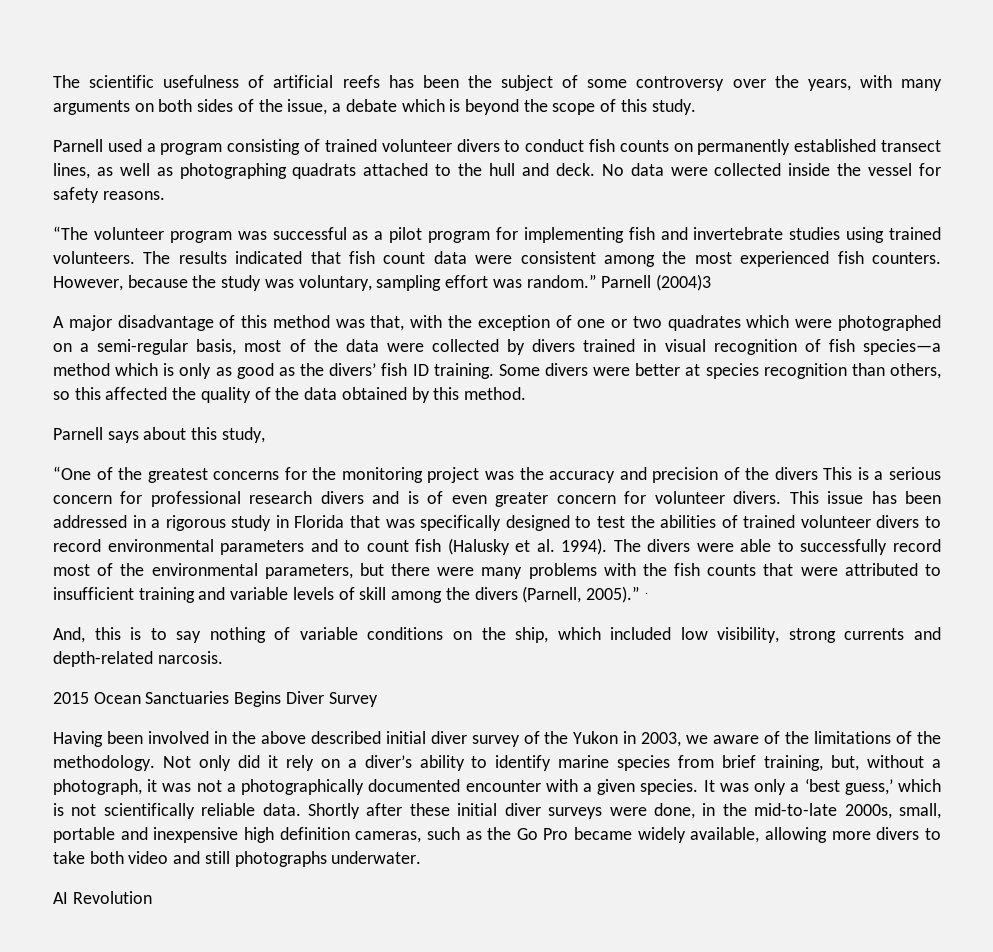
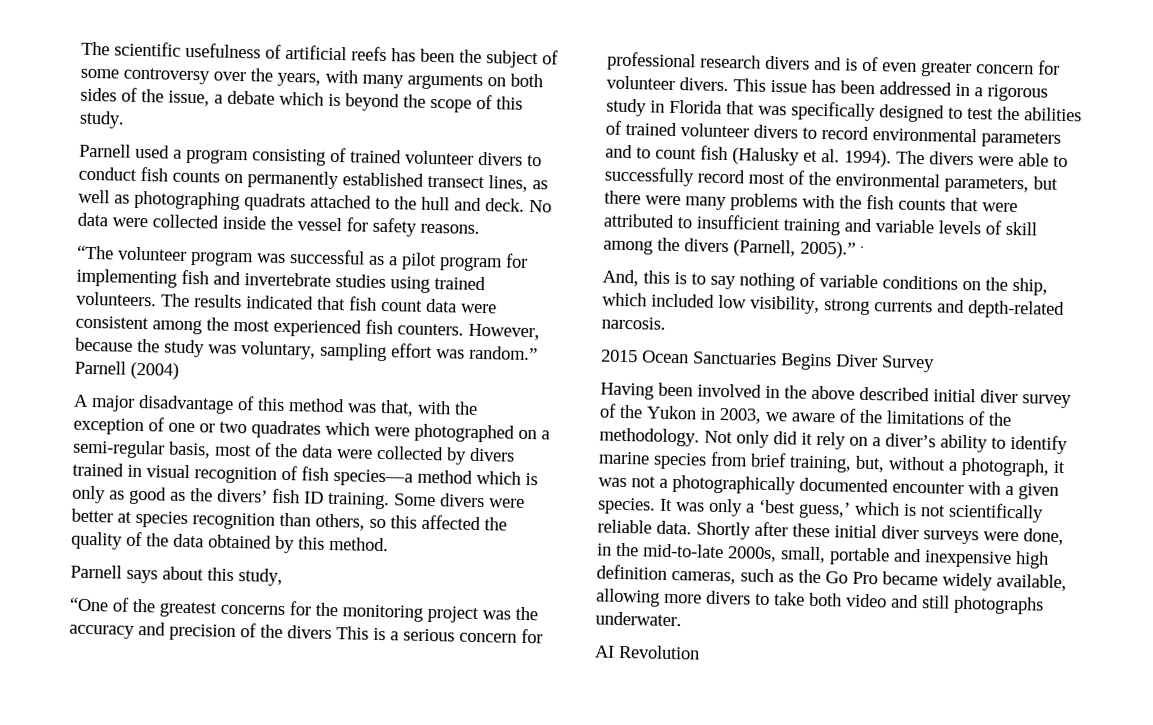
- Parnell (2004)3
+ Parnell (2004)

